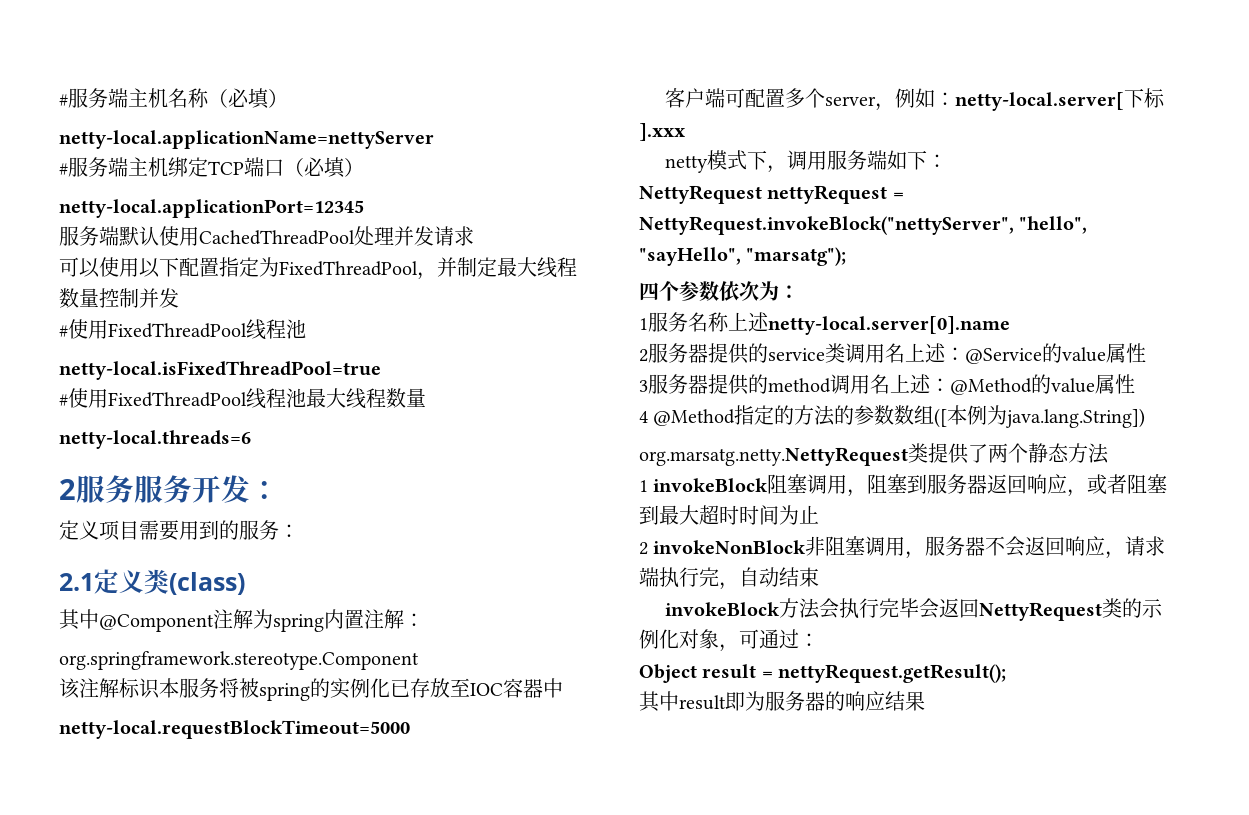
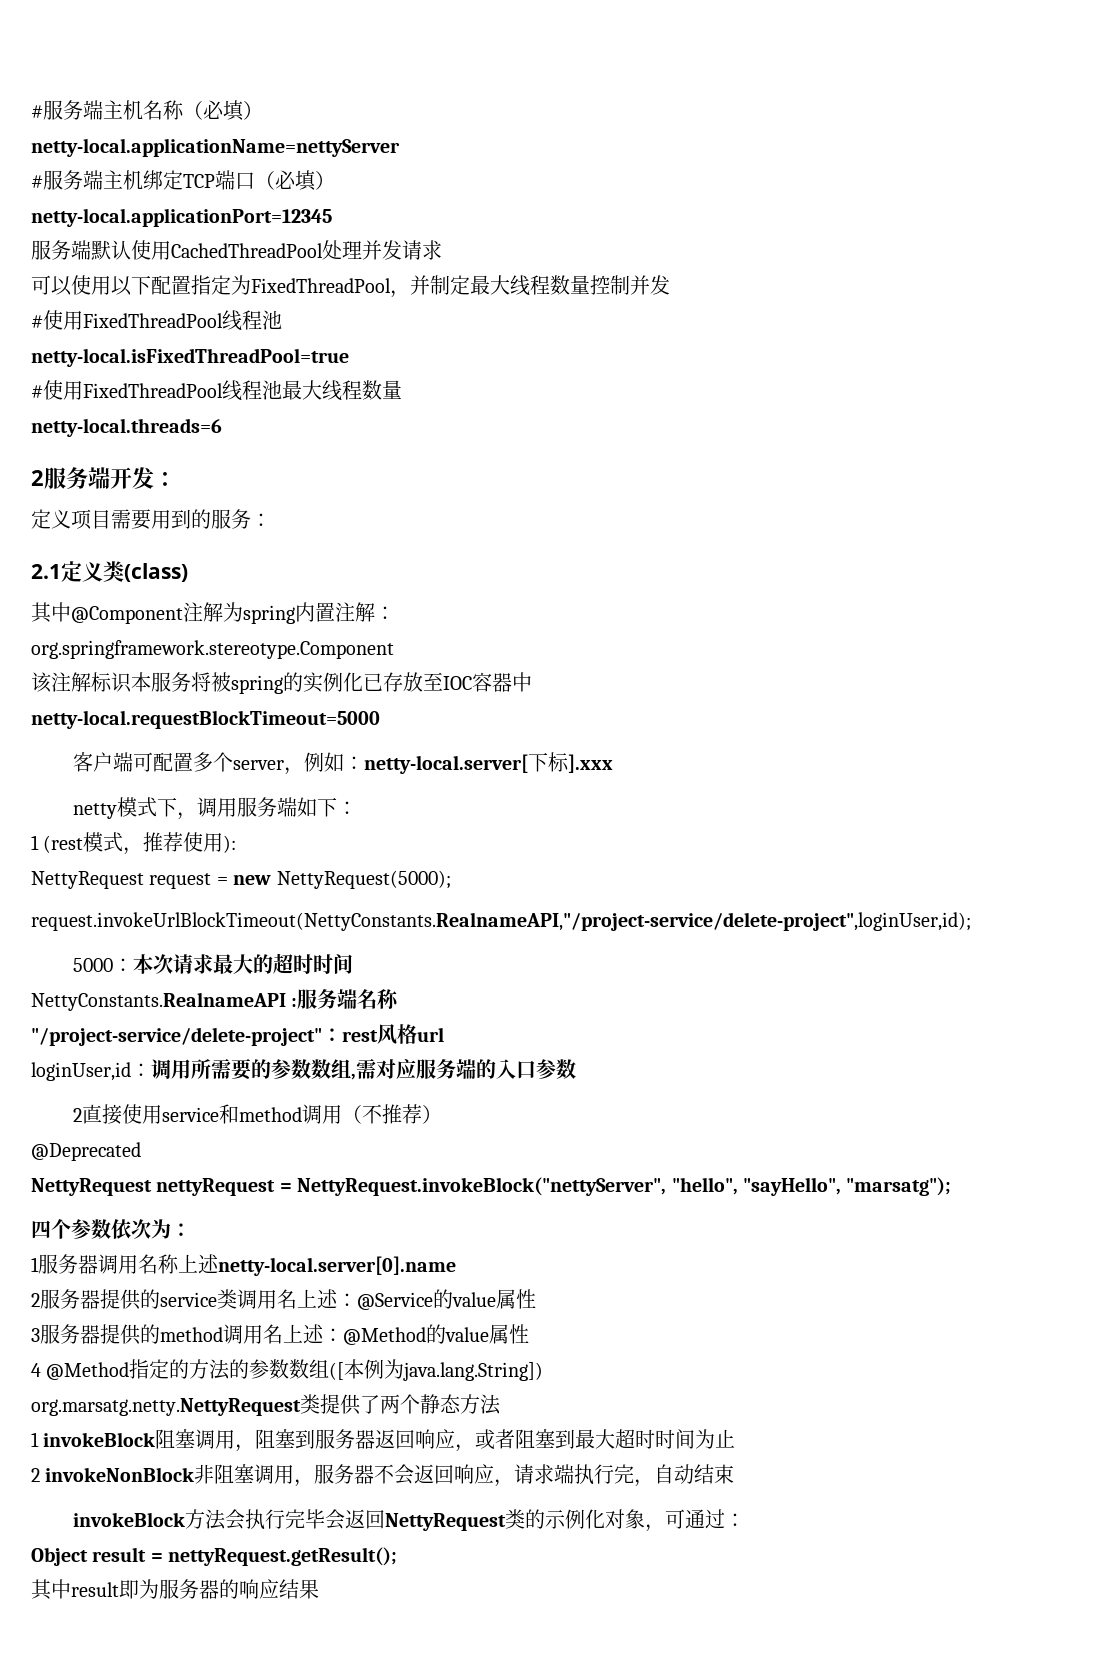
- 2服务服务开发：
+ 2服务端开发：
+ 1 (rest模式，推荐使用):
+ NettyRequest request = new NettyRequest(5000);
+ request.invokeUrlBlockTimeout(NettyConstants.RealnameAPI,"/project-service/delete-project",loginUser,id);
+ 5000：本次请求最大的超时时间
+ NettyConstants.RealnameAPI :服务端名称
+ "/project-service/delete-project"：rest风格url
+ loginUser,id：调用所需要的参数数组,需对应服务端的入口参数
+ 2直接使用service和method调用（不推荐）
+ @Deprecated
- 1服务名称上述netty-local.server[0].name
+ 1服务器调用名称上述netty-local.server[0].name

